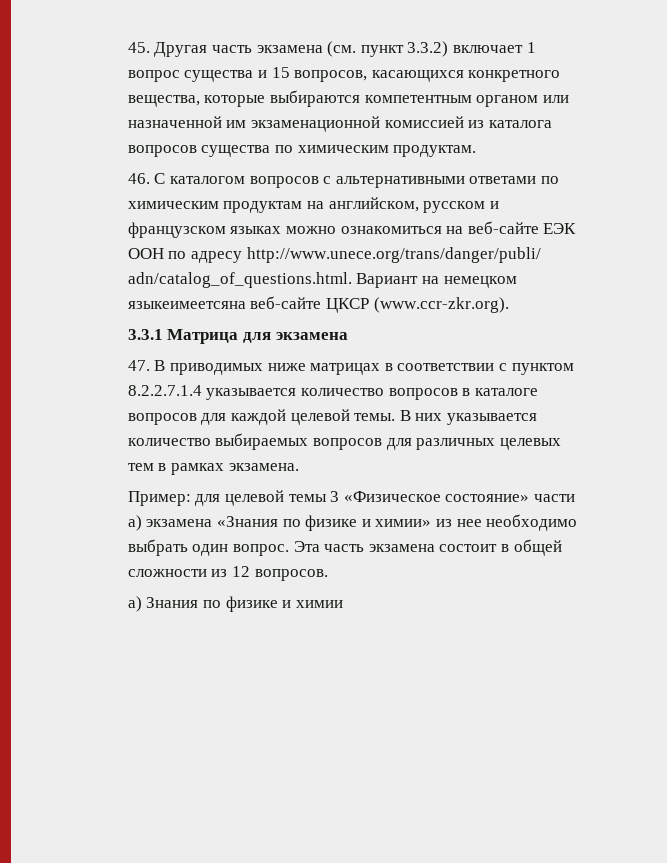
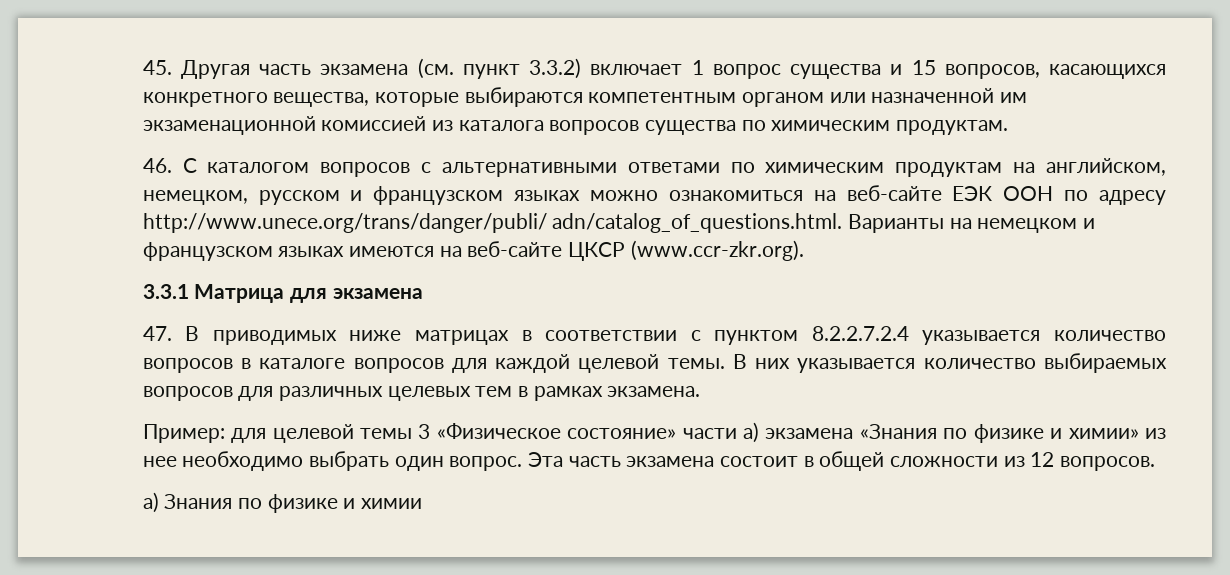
- 46. С каталогом вопросов с альтернативными ответами по химическим продуктам на английском, русском и французском языках можно ознакомиться на веб-сайте ЕЭК ООН по адресу http://www.unece.org/trans/danger/publi/ adn/catalog_of_questions.html. Вариант на немецком языкеимеетсяна веб-сайте ЦКСР (www.ccr-zkr.org).
+ 46. С каталогом вопросов с альтернативными ответами по химическим продуктам на английском, немецком, русском и французском языках можно ознакомиться на веб-сайте ЕЭК ООН по адресу http://www.unece.org/trans/danger/publi/ adn/catalog_of_questions.html. Варианты на немецком и французском языках имеются на веб-сайте ЦКСР (www.ccr-zkr.org).
- 47. В приводимых ниже матрицах в соответствии с пунктом 8.2.2.7.1.4 указывается количество вопросов в каталоге вопросов для каждой целевой темы.
+ 47. В приводимых ниже матрицах в соответствии с пунктом 8.2.2.7.2.4 указывается количество вопросов в каталоге вопросов для каждой целевой темы.

